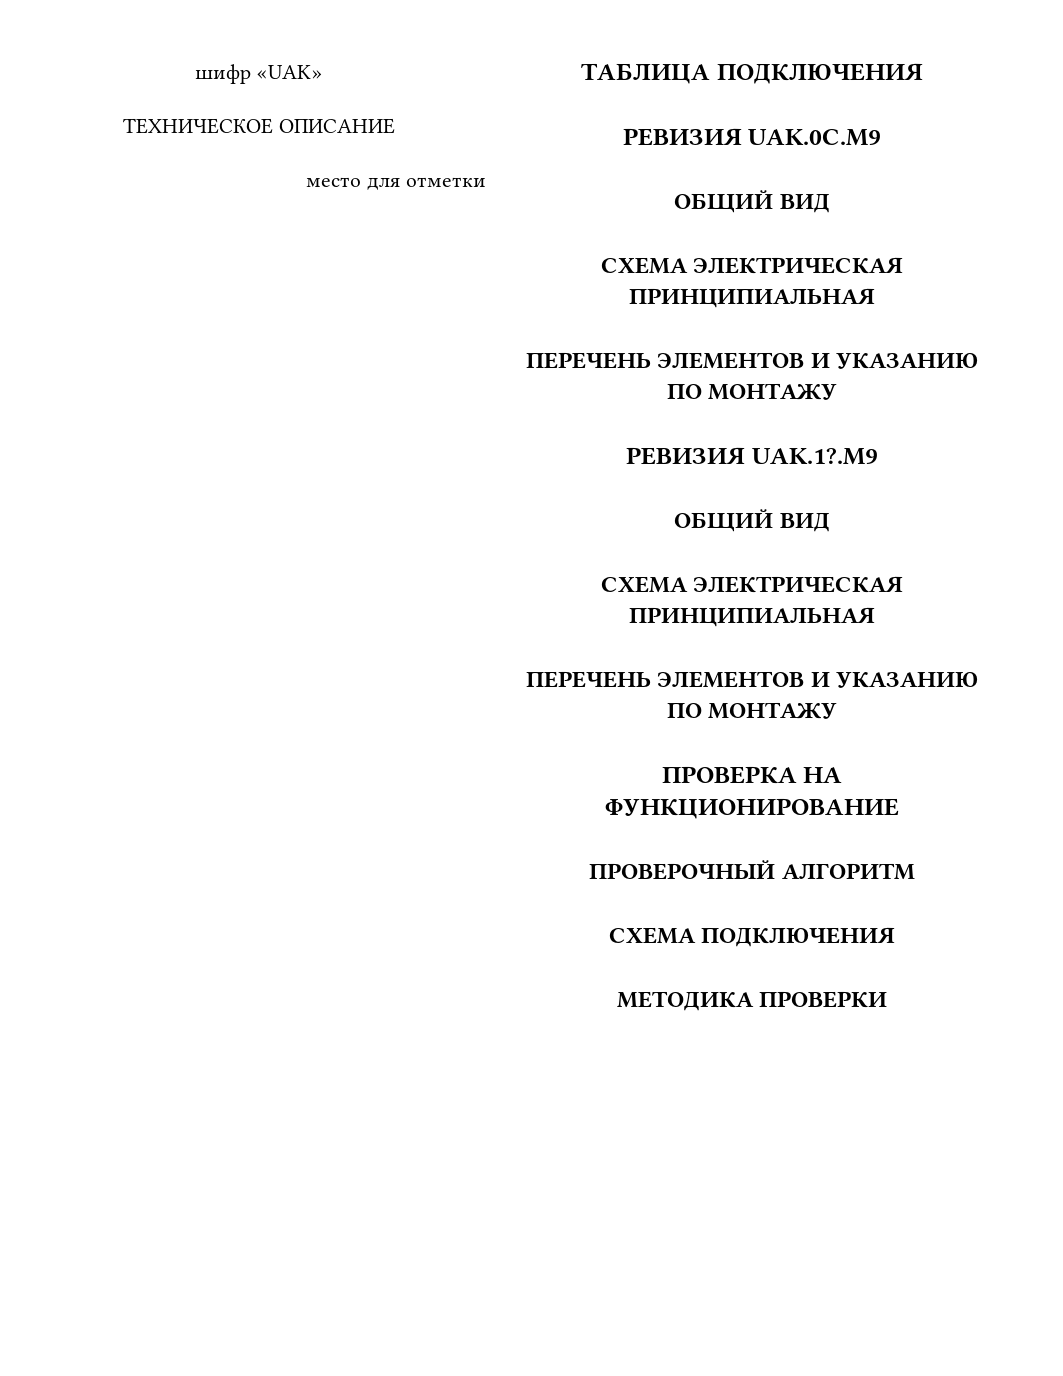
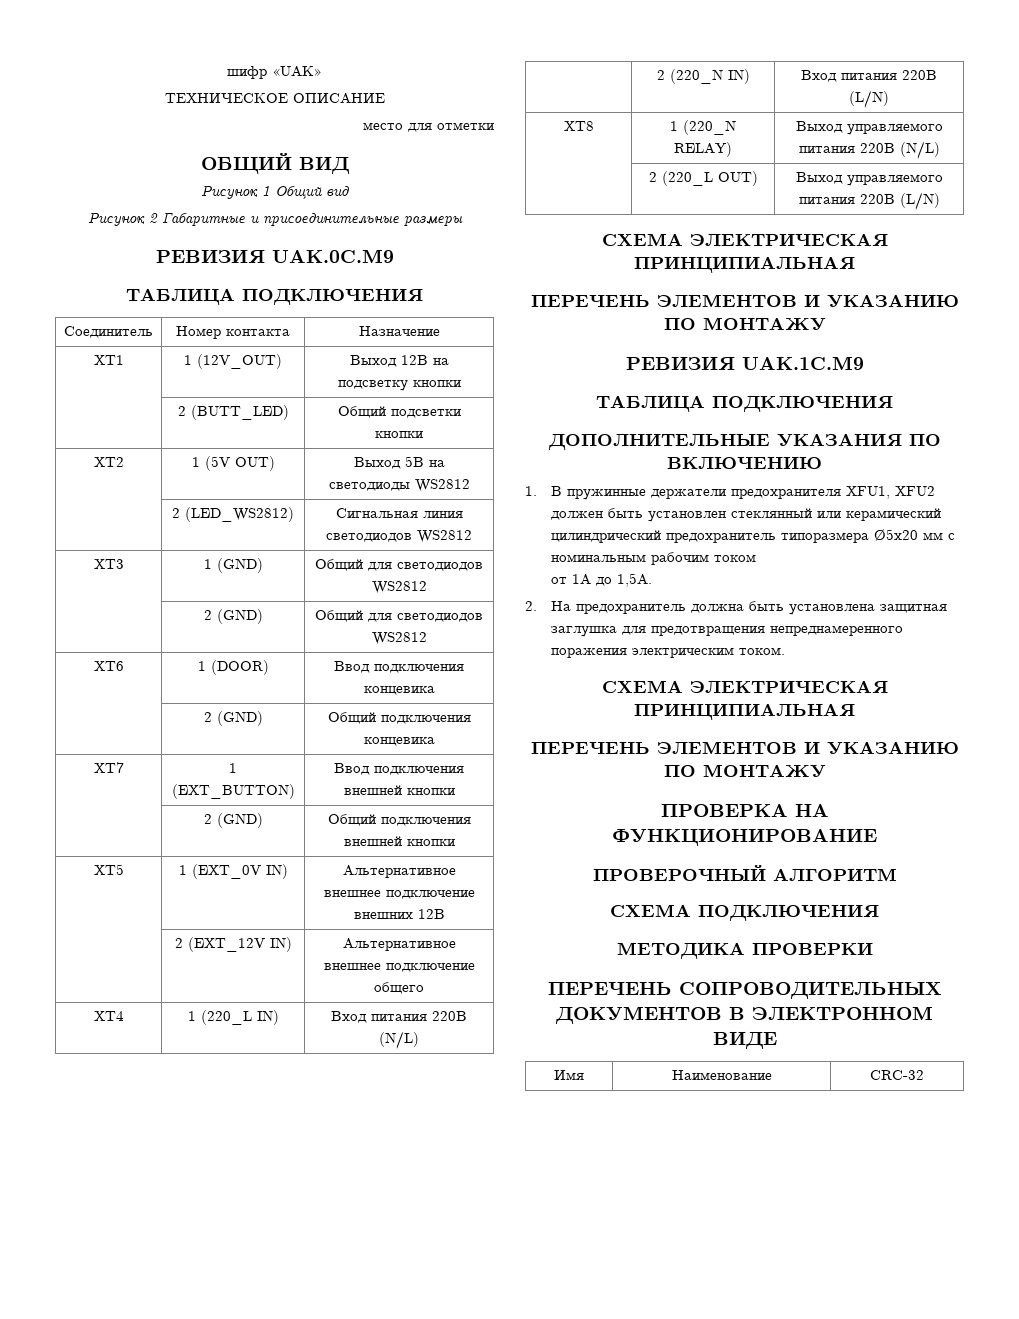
+ ОБЩИЙ ВИД
+ Рисунок 1 Общий вид
+ Рисунок 2 Габаритные и присоединительные размеры
+ РЕВИЗИЯ UAK.0C.M9
  ТАБЛИЦА ПОДКЛЮЧЕНИЯ
- РЕВИЗИЯ UAK.0C.M9
- ОБЩИЙ ВИД
+ Соединитель | Номер контакта | Назначение
+ XT1 | 1 (12V_OUT) | Выход 12В на подсветку кнопки
+ | 2 (BUTT_LED) | Общий подсветки кнопки
+ XT2 | 1 (5V OUT) | Выход 5В на светодиоды WS2812
+ | 2 (LED_WS2812) | Сигнальная линия светодиодов WS2812
+ XT3 | 1 (GND) | Общий для светодиодов WS2812
+ | 2 (GND) | Общий для светодиодов WS2812
+ XT6 | 1 (DOOR) | Ввод подключения концевика
+ | 2 (GND) | Общий подключения концевика
+ XT7 | 1 (EXT_BUTTON) | Ввод подключения внешней кнопки
+ | 2 (GND) | Общий подключения внешней кнопки
+ XT5 | 1 (EXT_0V IN) | Альтернативное внешнее подключение внешних 12В
+ | 2 (EXT_12V IN) | Альтернативное внешнее подключение общего
+ XT4 | 1 (220_L IN) | Вход питания 220В (N/L)
+ | 2 (220_N IN) | Вход питания 220В (L/N)
+ XT8 | 1 (220_N RELAY) | Выход управляемого питания 220В (N/L)
+ | 2 (220_L OUT) | Выход управляемого питания 220В (L/N)
- РЕВИЗИЯ UAK.1?.M9
- ОБЩИЙ ВИД
+ РЕВИЗИЯ UAK.1C.M9
+ ТАБЛИЦА ПОДКЛЮЧЕНИЯ
+ ДОПОЛНИТЕЛЬНЫЕ УКАЗАНИЯ ПО ВКЛЮЧЕНИЮ
+ 1. В пружинные держатели предохранителя XFU1, XFU2 должен быть установлен стеклянный или керамический цилиндрический предохранитель типоразмера Ø5х20 мм с номинальным рабочим током
+ от 1А до 1,5А.
+ 2. На предохранитель должна быть установлена защитная заглушка для предотвращения непреднамеренного поражения электрическим током.
+ ПЕРЕЧЕНЬ СОПРОВОДИТЕЛЬНЫХ ДОКУМЕНТОВ В ЭЛЕКТРОННОМ ВИДЕ
+ Имя | Наименование | CRC-32

